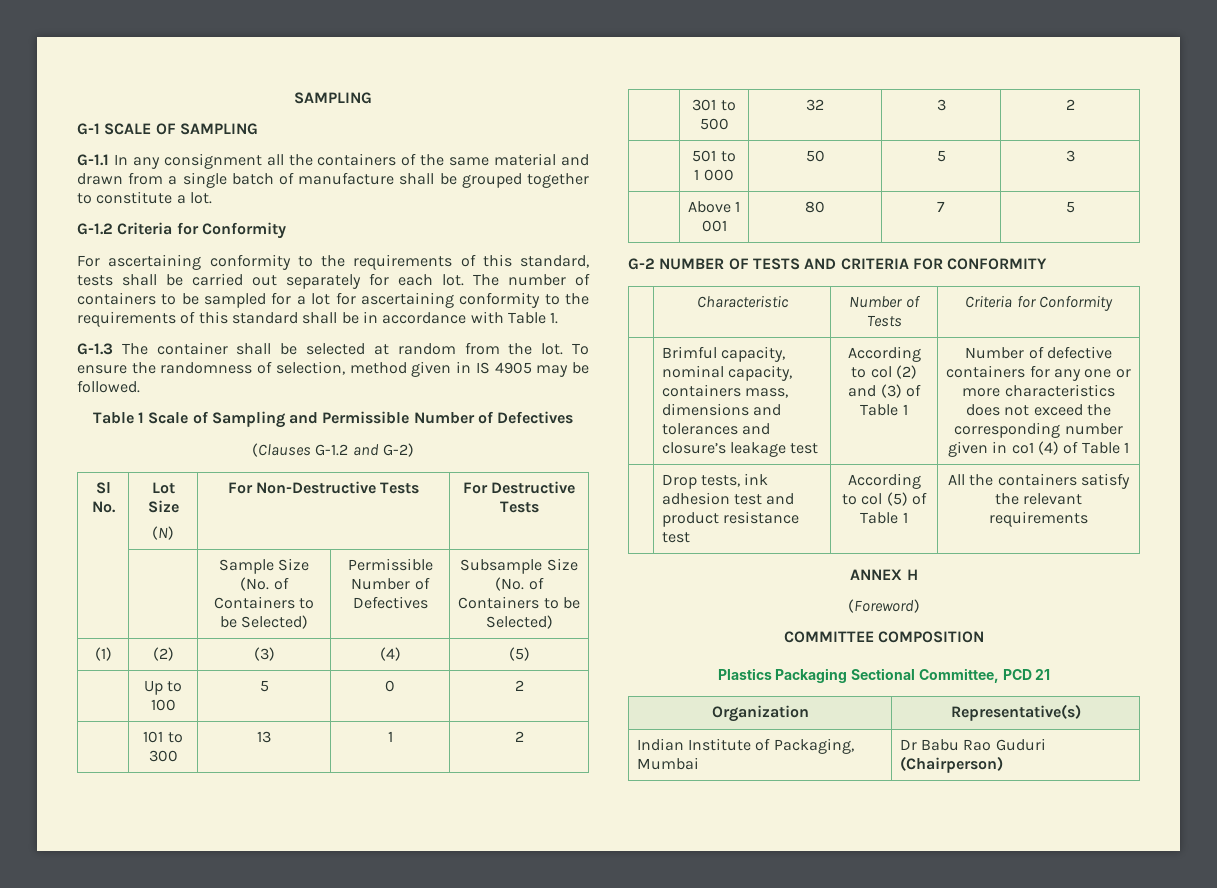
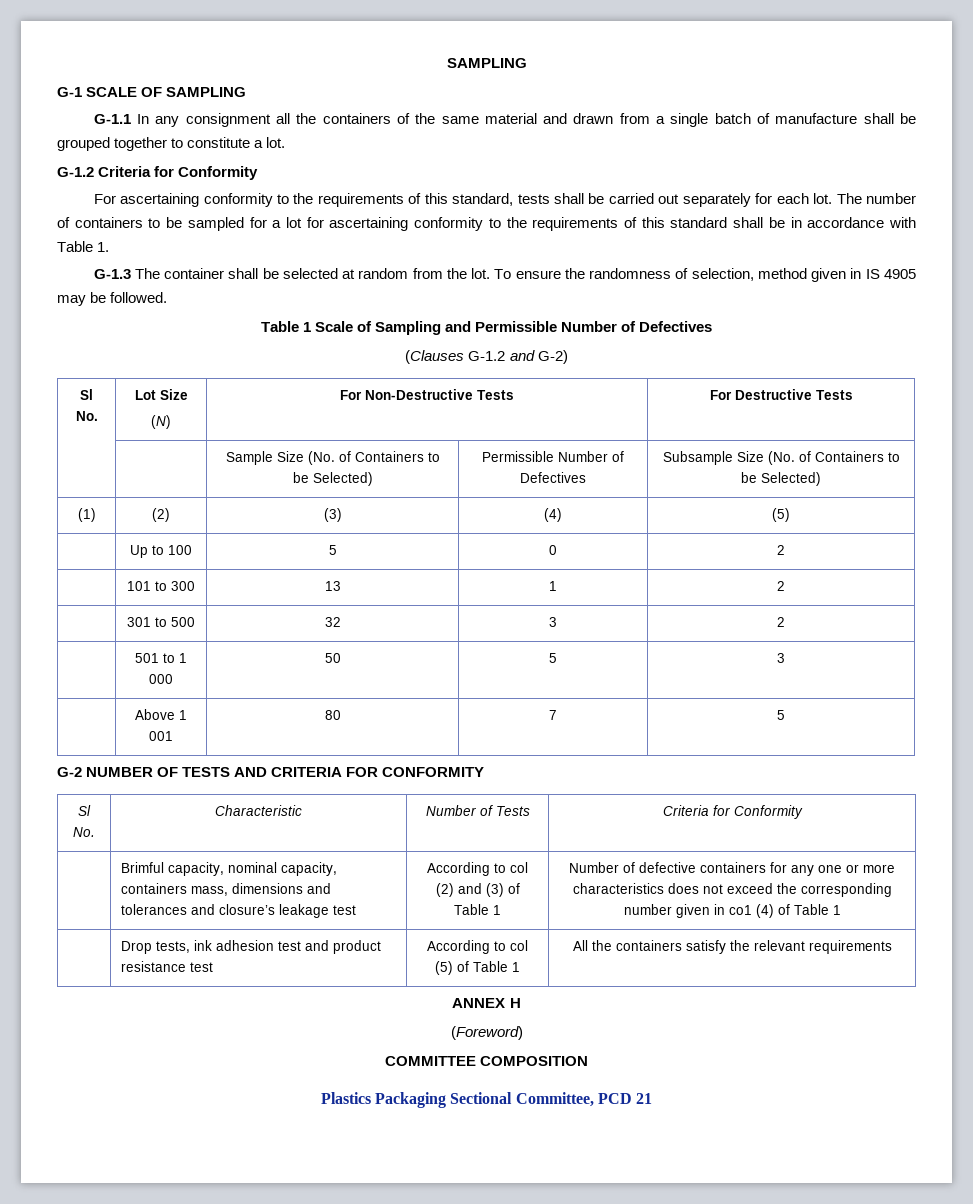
- | Characteristic | Number of Tests | Criteria for Conformity
+ Sl No. | Characteristic | Number of Tests | Criteria for Conformity
- Organization | Representative(s)
- Indian Institute of Packaging, Mumbai | Dr Babu Rao Guduri (Chairperson)

